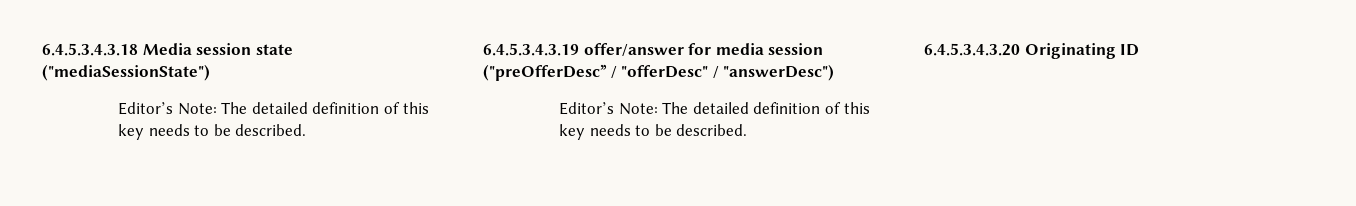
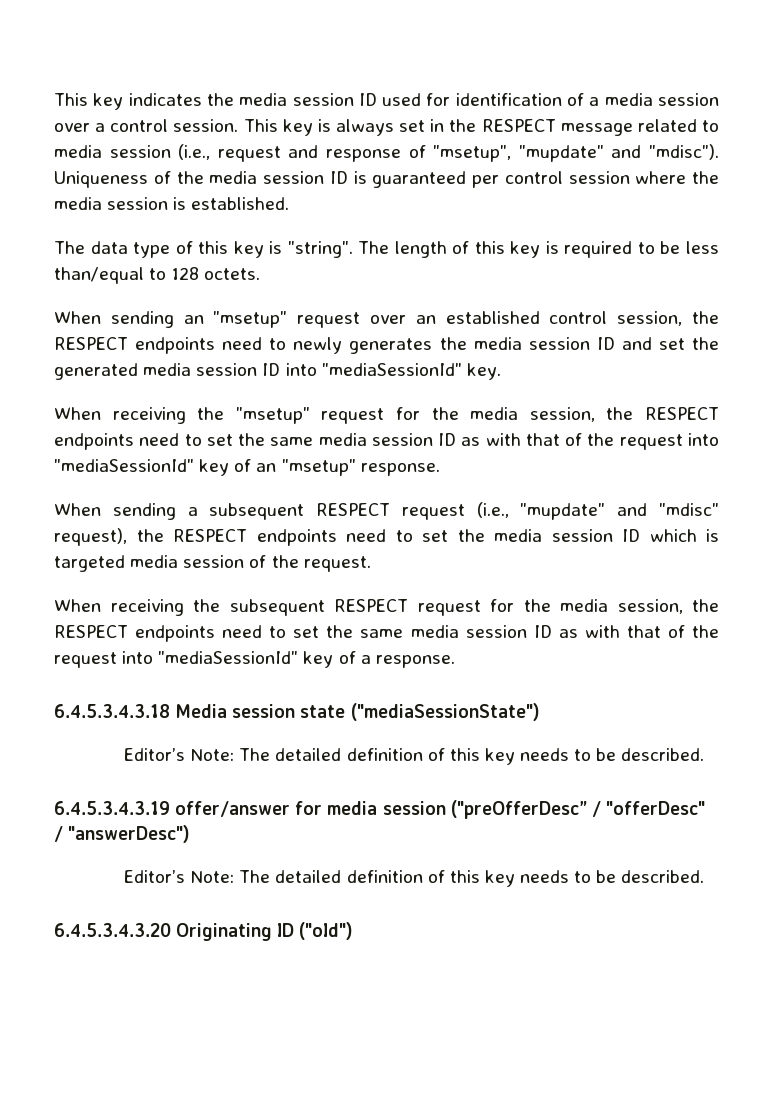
+ This key indicates the media session ID used for identification of a media session over a control session. This key is always set in the RESPECT message related to media session (i.e., request and response of "msetup", "mupdate" and "mdisc"). Uniqueness of the media session ID is guaranteed per control session where the media session is established.
+ The data type of this key is "string". The length of this key is required to be less than/equal to 128 octets.
+ When sending an "msetup" request over an established control session, the RESPECT endpoints need to newly generates the media session ID and set the generated media session ID into "mediaSessionId" key.
+ When receiving the "msetup" request for the media session, the RESPECT endpoints need to set the same media session ID as with that of the request into "mediaSessionId" key of an "msetup" response.
+ When sending a subsequent RESPECT request (i.e., "mupdate" and "mdisc" request), the RESPECT endpoints need to set the media session ID which is targeted media session of the request.
+ When receiving the subsequent RESPECT request for the media session, the RESPECT endpoints need to set the same media session ID as with that of the request into "mediaSessionId" key of a response.
- 6.4.5.3.4.3.20 Originating ID
+ 6.4.5.3.4.3.20 Originating ID ("oId")

